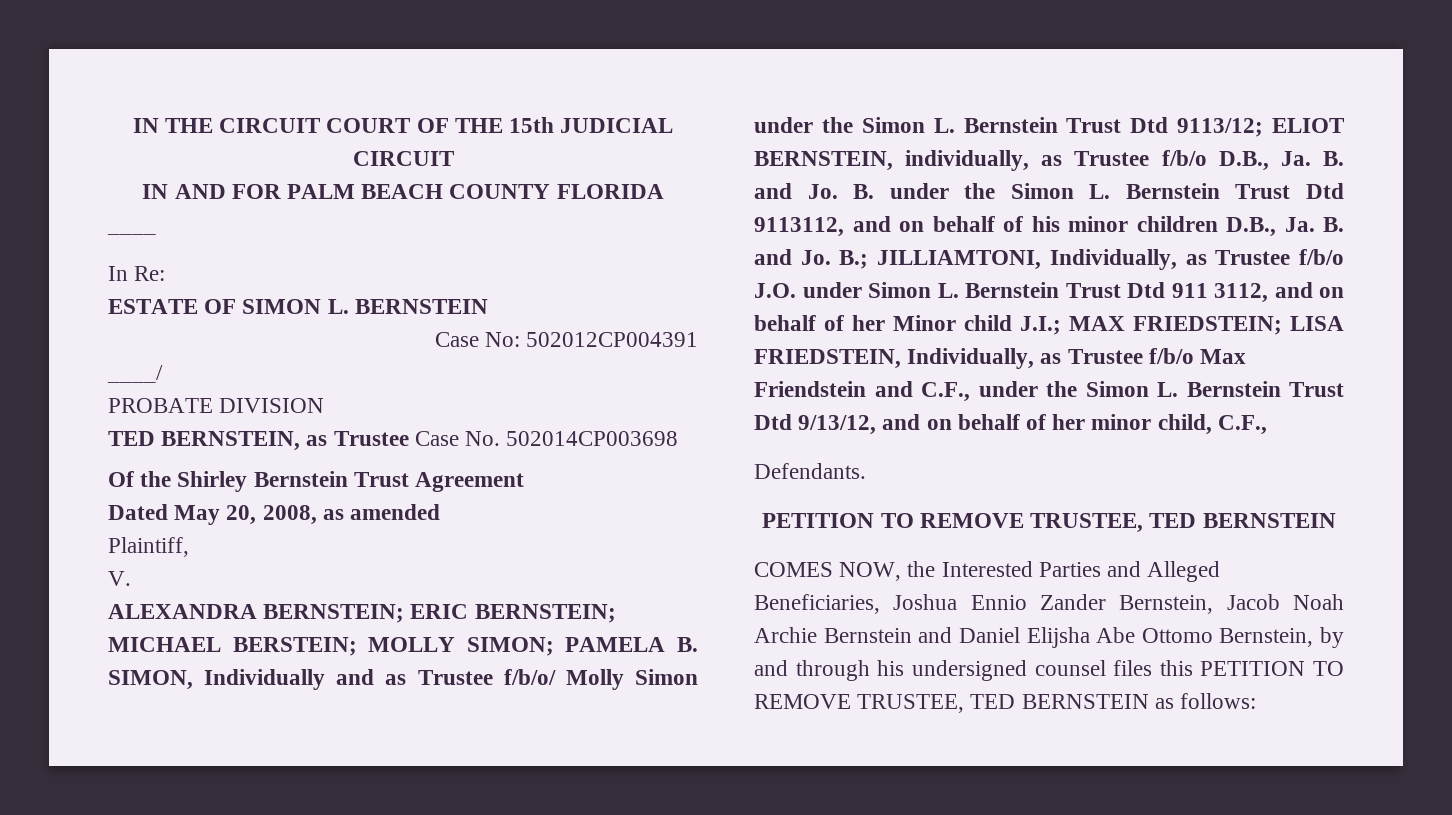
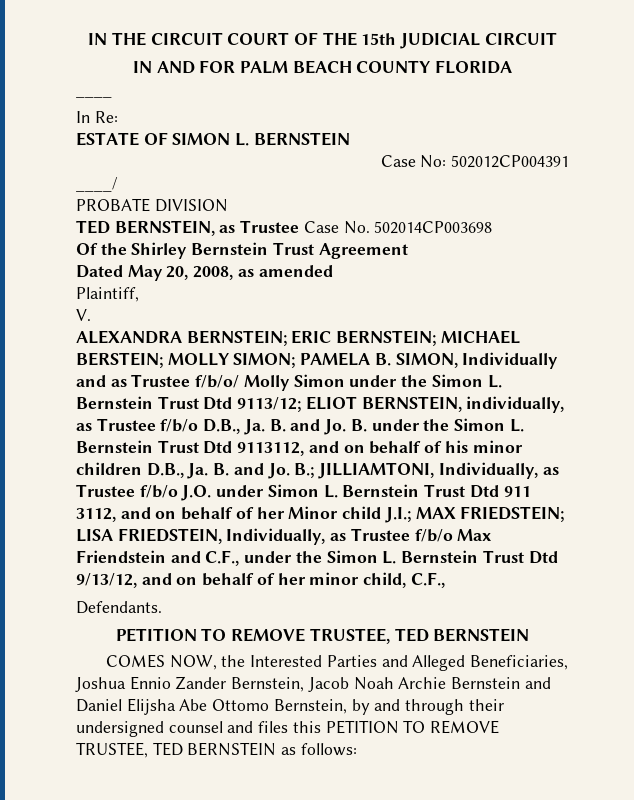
- COMES NOW, the Interested Parties and Alleged Beneficiaries, Joshua Ennio Zander Bernstein, Jacob Noah Archie Bernstein and Daniel Elijsha Abe Ottomo Bernstein, by and through his undersigned counsel files this PETITION TO REMOVE TRUSTEE, TED BERNSTEIN as follows:
+ COMES NOW, the Interested Parties and Alleged Beneficiaries, Joshua Ennio Zander Bernstein, Jacob Noah Archie Bernstein and Daniel Elijsha Abe Ottomo Bernstein, by and through their undersigned counsel and files this PETITION TO REMOVE TRUSTEE, TED BERNSTEIN as follows:

